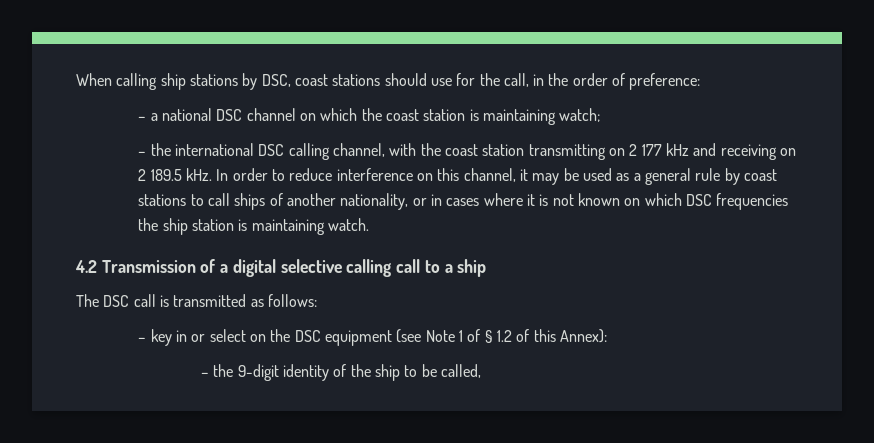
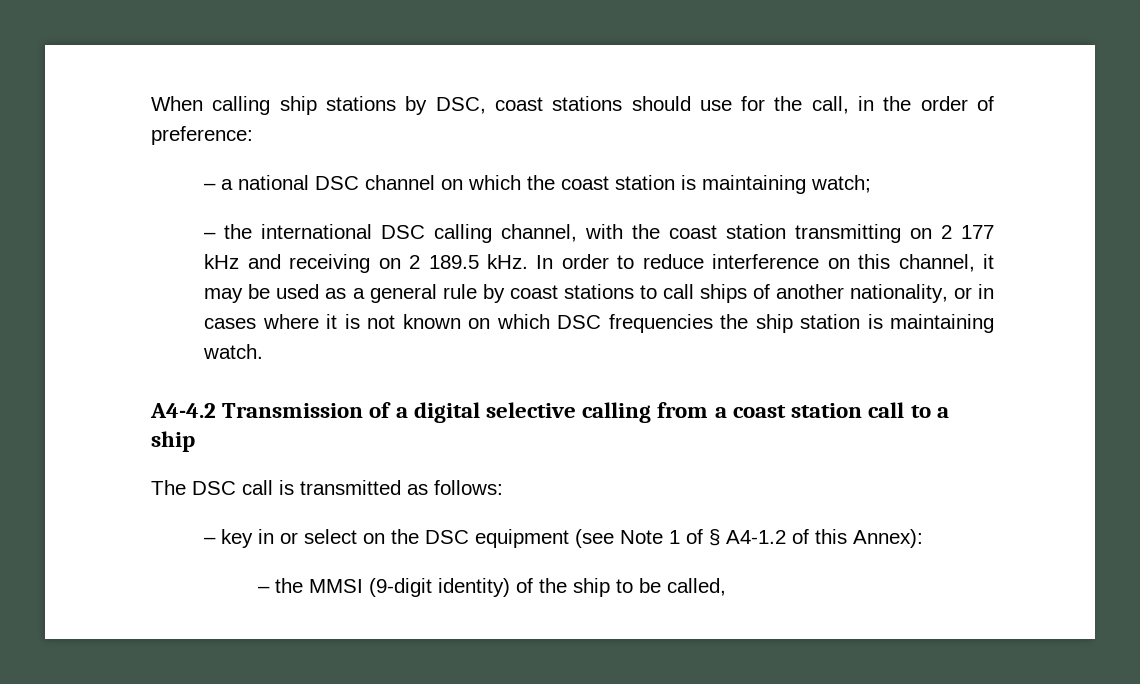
- 4.2 Transmission of a digital selective calling call to a ship
+ A4-4.2 Transmission of a digital selective calling from a coast station call to a ship
- – key in or select on the DSC equipment (see Note 1 of § 1.2 of this Annex):
+ – key in or select on the DSC equipment (see Note 1 of § A4-1.2 of this Annex):
- – the 9-digit identity of the ship to be called,
+ – the MMSI (9-digit identity) of the ship to be called,

